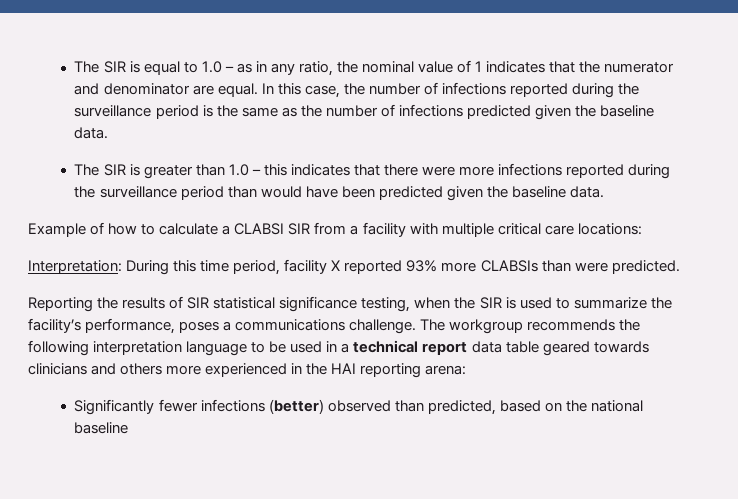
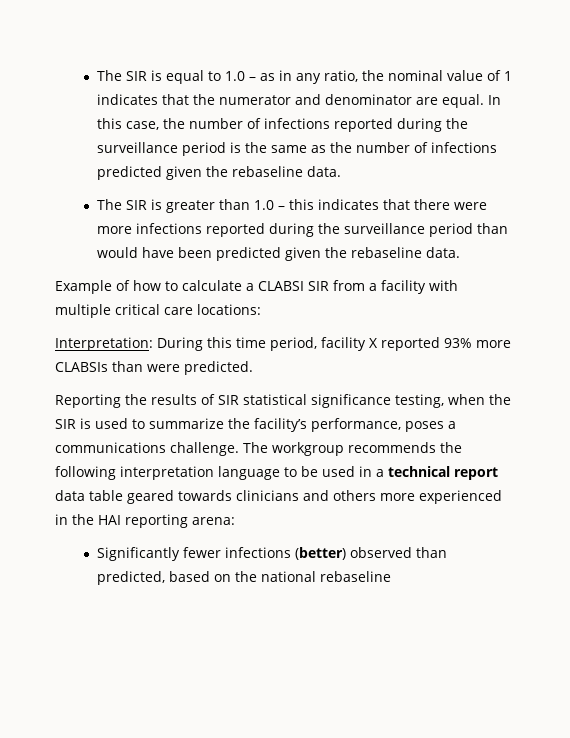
- In this case, the number of infections reported during the surveillance period is the same as the number of infections predicted given the baseline data.
+ In this case, the number of infections reported during the surveillance period is the same as the number of infections predicted given the rebaseline data.
- The SIR is greater than 1.0 – this indicates that there were more infections reported during the surveillance period than would have been predicted given the baseline data.
+ The SIR is greater than 1.0 – this indicates that there were more infections reported during the surveillance period than would have been predicted given the rebaseline data.
- Significantly fewer infections (better) observed than predicted, based on the national baseline
+ Significantly fewer infections (better) observed than predicted, based on the national rebaseline

